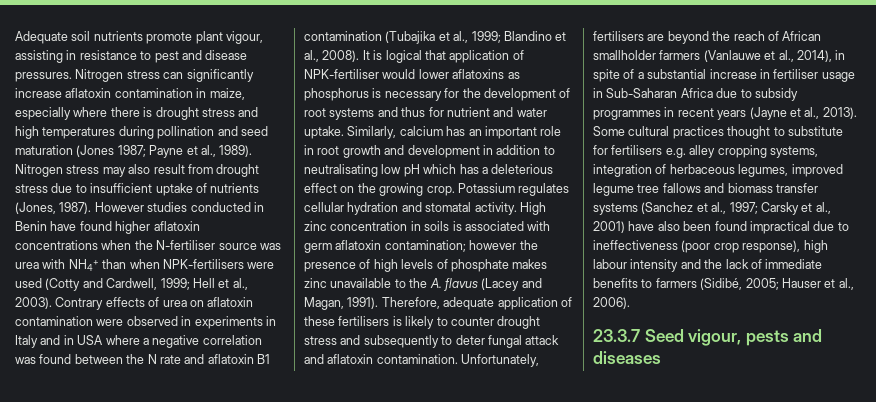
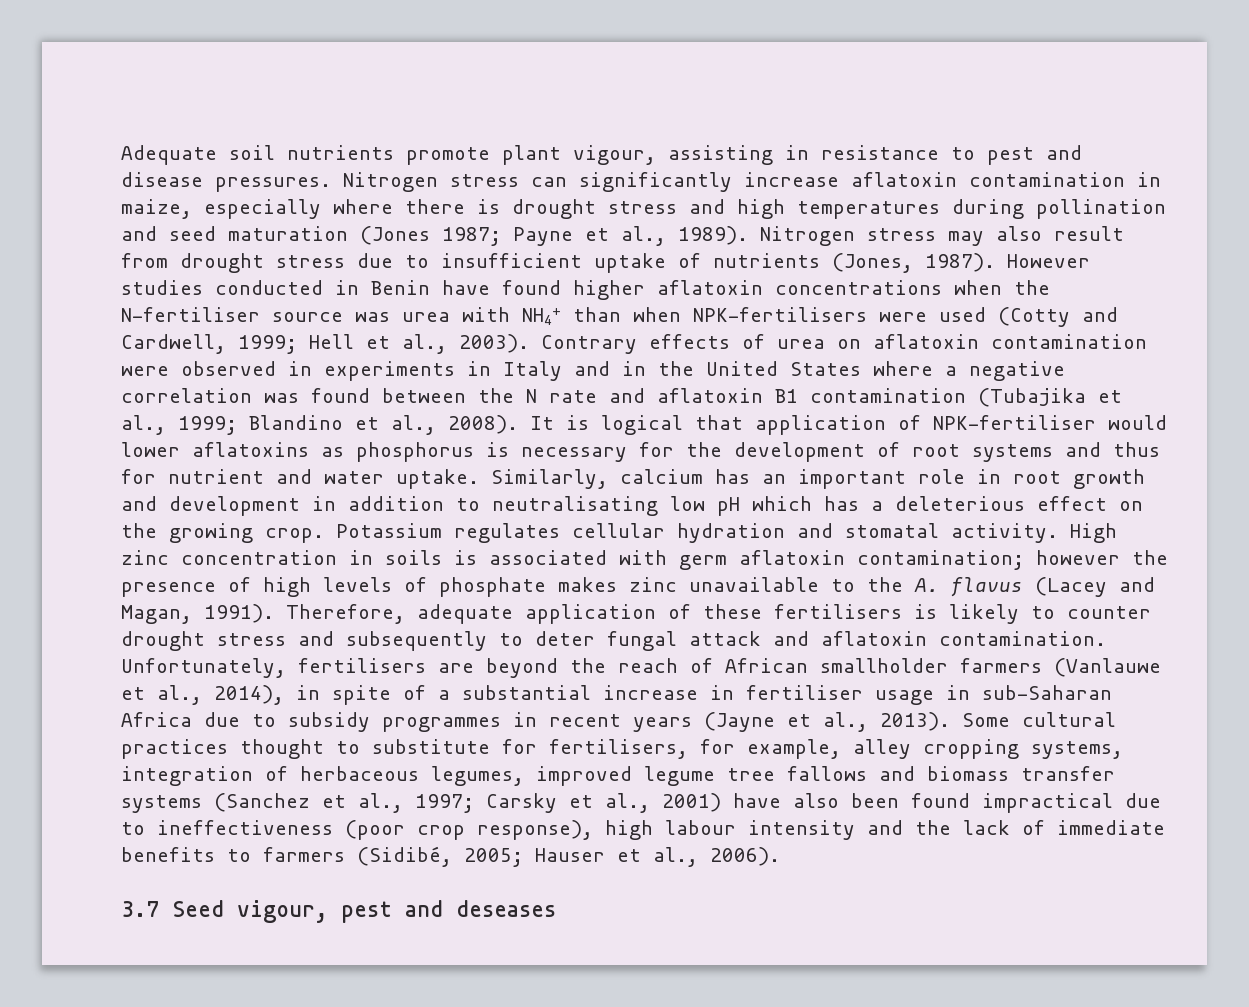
- Contrary effects of urea on aflatoxin contamination were observed in experiments in Italy and in USA where a negative correlation was found between the N rate and aflatoxin B1 contamination (Tubajika et al., 1999; Blandino et al., 2008).
+ Contrary effects of urea on aflatoxin contamination were observed in experiments in Italy and in the United States where a negative correlation was found between the N rate and aflatoxin B1 contamination (Tubajika et al., 1999; Blandino et al., 2008).
- Unfortunately, fertilisers are beyond the reach of African smallholder farmers (Vanlauwe et al., 2014), in spite of a substantial increase in fertiliser usage in Sub-Saharan Africa due to subsidy programmes in recent years (Jayne et al., 2013).
+ Unfortunately, fertilisers are beyond the reach of African smallholder farmers (Vanlauwe et al., 2014), in spite of a substantial increase in fertiliser usage in sub-Saharan Africa due to subsidy programmes in recent years (Jayne et al., 2013).
- Some cultural practices thought to substitute for fertilisers e.g. alley cropping systems, integration of herbaceous legumes, improved legume tree fallows and biomass transfer systems (Sanchez et al., 1997; Carsky et al., 2001) have also been found impractical due to ineffectiveness (poor crop response), high labour intensity and the lack of immediate benefits to farmers (Sidibé, 2005; Hauser et al., 2006).
+ Some cultural practices thought to substitute for fertilisers, for example, alley cropping systems, integration of herbaceous legumes, improved legume tree fallows and biomass transfer systems (Sanchez et al., 1997; Carsky et al., 2001) have also been found impractical due to ineffectiveness (poor crop response), high labour intensity and the lack of immediate benefits to farmers (Sidibé, 2005; Hauser et al., 2006).
- 23.3.7 Seed vigour, pests and diseases
+ 3.7 Seed vigour, pest and deseases

